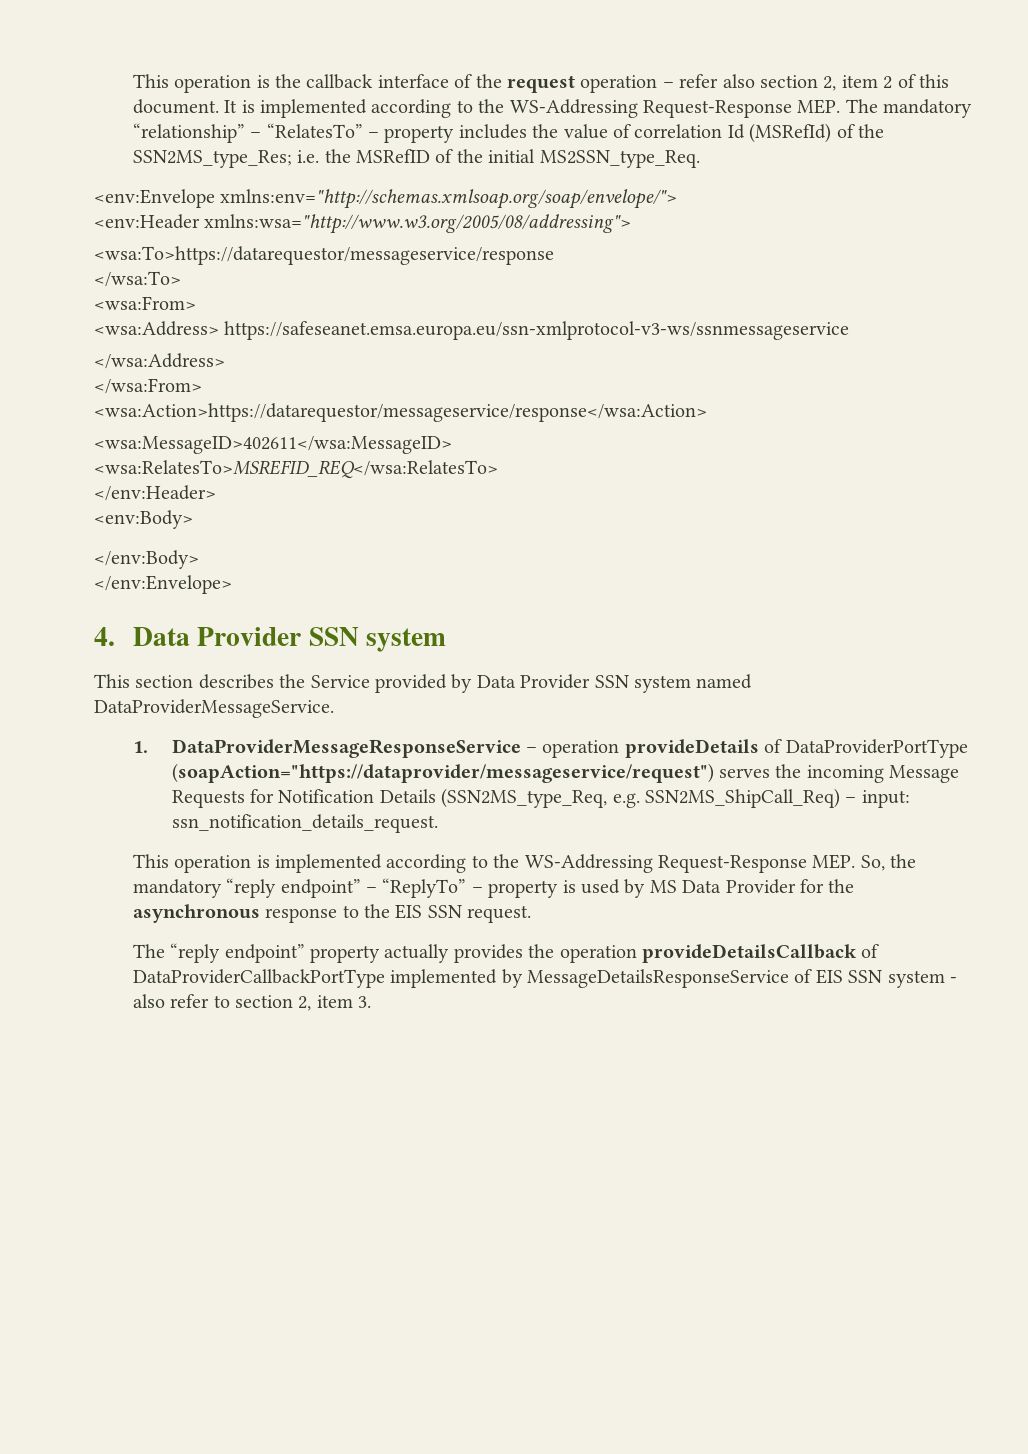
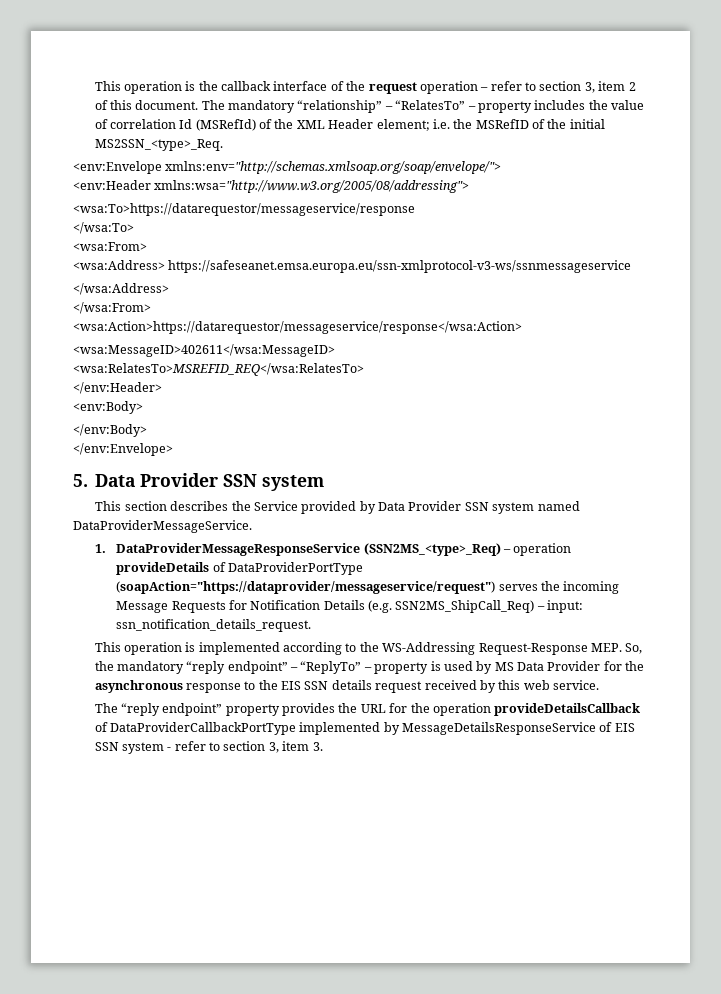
- This operation is the callback interface of the request operation – refer also section 2, item 2 of this document.
+ This operation is the callback interface of the request operation – refer to section 3, item 2 of this document.
- It is implemented according to the WS-Addressing Request-Response MEP. The mandatory “relationship” – “RelatesTo” – property includes the value of correlation Id (MSRefId) of the SSN2MS_type_Res; i.e. the MSRefID of the initial MS2SSN_type_Req.
+ The mandatory “relationship” – “RelatesTo” – property includes the value of correlation Id (MSRefId) of the XML Header element; i.e. the MSRefID of the initial MS2SSN_<type>_Req.
- 4. Data Provider SSN system
+ 5. Data Provider SSN system
- 1. DataProviderMessageResponseService – operation provideDetails of DataProviderPortType (soapAction="https://dataprovider/messageservice/request") serves the incoming Message Requests for Notification Details (SSN2MS_type_Req, e.g. SSN2MS_ShipCall_Req) – input: ssn_notification_details_request.
+ 1. DataProviderMessageResponseService (SSN2MS_<type>_Req) – operation provideDetails of DataProviderPortType (soapAction="https://dataprovider/messageservice/request") serves the incoming Message Requests for Notification Details (e.g. SSN2MS_ShipCall_Req) – input: ssn_notification_details_request.
- This operation is implemented according to the WS-Addressing Request-Response MEP. So, the mandatory “reply endpoint” – “ReplyTo” – property is used by MS Data Provider for the asynchronous response to the EIS SSN request.
+ This operation is implemented according to the WS-Addressing Request-Response MEP. So, the mandatory “reply endpoint” – “ReplyTo” – property is used by MS Data Provider for the asynchronous response to the EIS SSN details request received by this web service.
- The “reply endpoint” property actually provides the operation provideDetailsCallback of DataProviderCallbackPortType implemented by MessageDetailsResponseService of EIS SSN system - also refer to section 2, item 3.
+ The “reply endpoint” property provides the URL for the operation provideDetailsCallback of DataProviderCallbackPortType implemented by MessageDetailsResponseService of EIS SSN system - refer to section 3, item 3.

